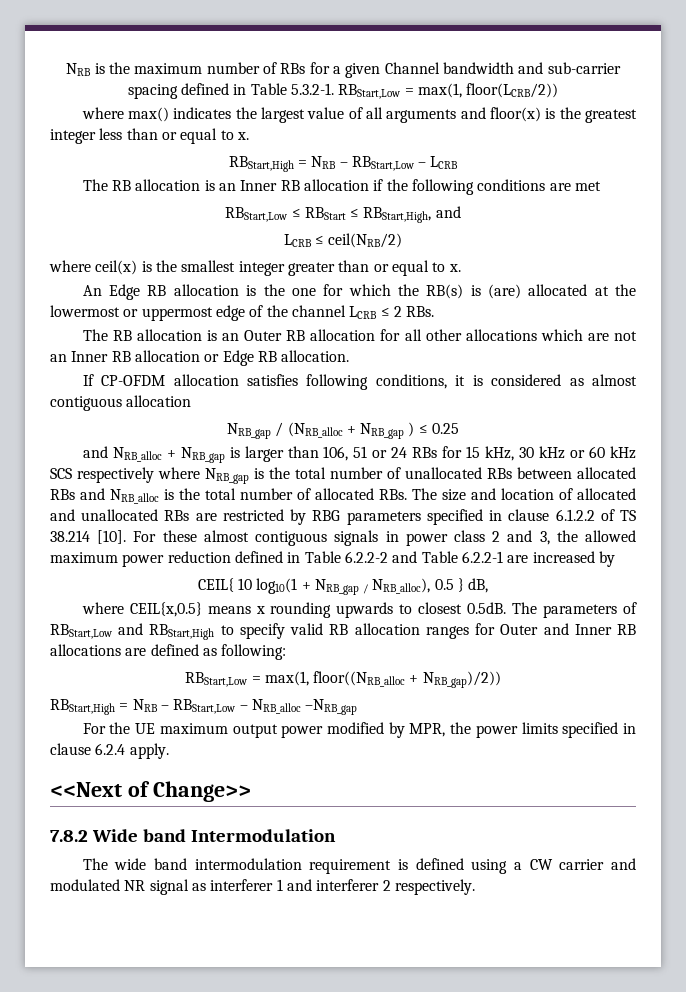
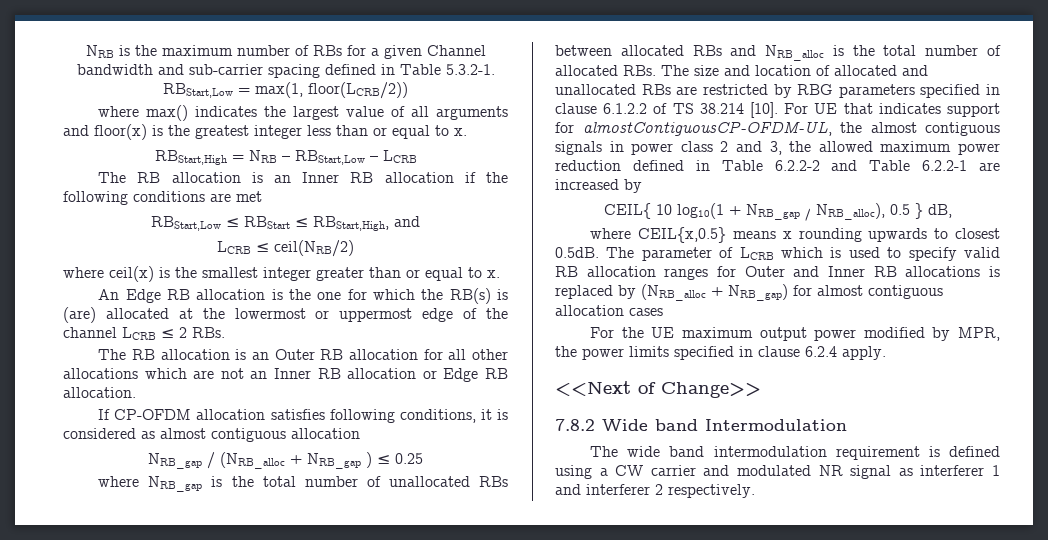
- and NRB_alloc + NRB_gap is larger than 106, 51 or 24 RBs for 15 kHz, 30 kHz or 60 kHz SCS respectively where NRB_gap is the total number of unallocated RBs between allocated RBs and NRB_alloc is the total number of allocated RBs. The size and location of allocated and unallocated RBs are restricted by RBG parameters specified in clause 6.1.2.2 of TS 38.214 [10].
+ where NRB_gap is the total number of unallocated RBs between allocated RBs and NRB_alloc is the total number of allocated RBs. The size and location of allocated and unallocated RBs are restricted by RBG parameters specified in clause 6.1.2.2 of TS 38.214 [10].
- For these almost contiguous signals in power class 2 and 3, the allowed maximum power reduction defined in Table 6.2.2-2 and Table 6.2.2-1 are increased by
+ For UE that indicates support for almostContiguousCP-OFDM-UL, the almost contiguous signals in power class 2 and 3, the allowed maximum power reduction defined in Table 6.2.2-2 and Table 6.2.2-1 are increased by
- where CEIL{x,0.5} means x rounding upwards to closest 0.5dB. The parameters of RBStart,Low and RBStart,High to specify valid RB allocation ranges for Outer and Inner RB allocations are defined as following:
- RBStart,Low = max(1, floor((NRB_alloc + NRB_gap)/2))
- RBStart,High = NRB – RBStart,Low – NRB_alloc –NRB_gap
+ where CEIL{x,0.5} means x rounding upwards to closest 0.5dB. The parameter of LCRB which is used to specify valid RB allocation ranges for Outer and Inner RB allocations is replaced by (NRB_alloc + NRB_gap) for almost contiguous allocation cases

